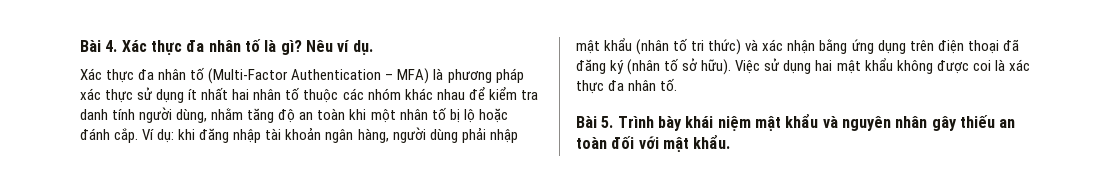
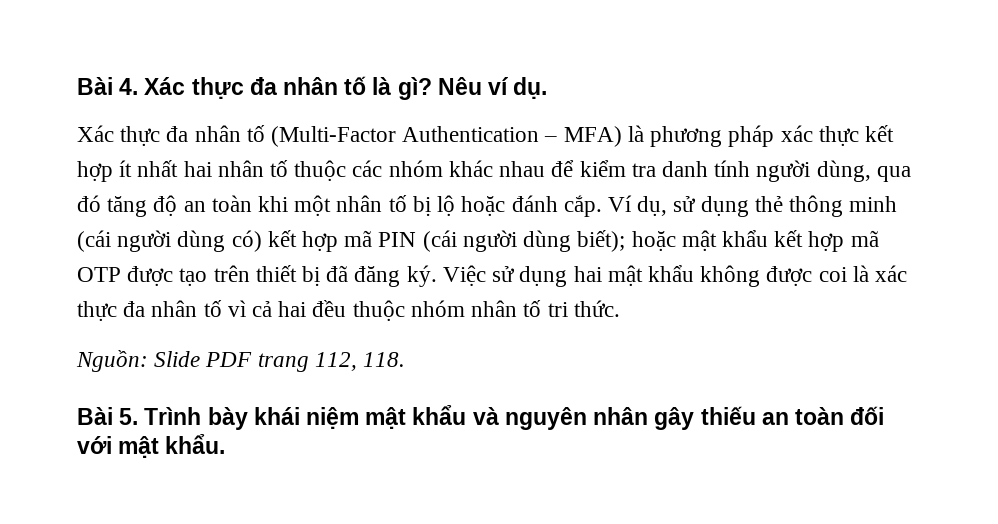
- Xác thực đa nhân tố (Multi-Factor Authentication – MFA) là phương pháp xác thực sử dụng ít nhất hai nhân tố thuộc các nhóm khác nhau để kiểm tra danh tính người dùng, nhằm tăng độ an toàn khi một nhân tố bị lộ hoặc đánh cắp.
+ Xác thực đa nhân tố (Multi-Factor Authentication – MFA) là phương pháp xác thực kết hợp ít nhất hai nhân tố thuộc các nhóm khác nhau để kiểm tra danh tính người dùng, qua đó tăng độ an toàn khi một nhân tố bị lộ hoặc đánh cắp.
- Ví dụ: khi đăng nhập tài khoản ngân hàng, người dùng phải nhập mật khẩu (nhân tố tri thức) và xác nhận bằng ứng dụng trên điện thoại đã đăng ký (nhân tố sở hữu).
+ Ví dụ, sử dụng thẻ thông minh (cái người dùng có) kết hợp mã PIN (cái người dùng biết); hoặc mật khẩu kết hợp mã OTP được tạo trên thiết bị đã đăng ký.
- Việc sử dụng hai mật khẩu không được coi là xác thực đa nhân tố.
+ Việc sử dụng hai mật khẩu không được coi là xác thực đa nhân tố vì cả hai đều thuộc nhóm nhân tố tri thức.
+ Nguồn: Slide PDF trang 112, 118.

